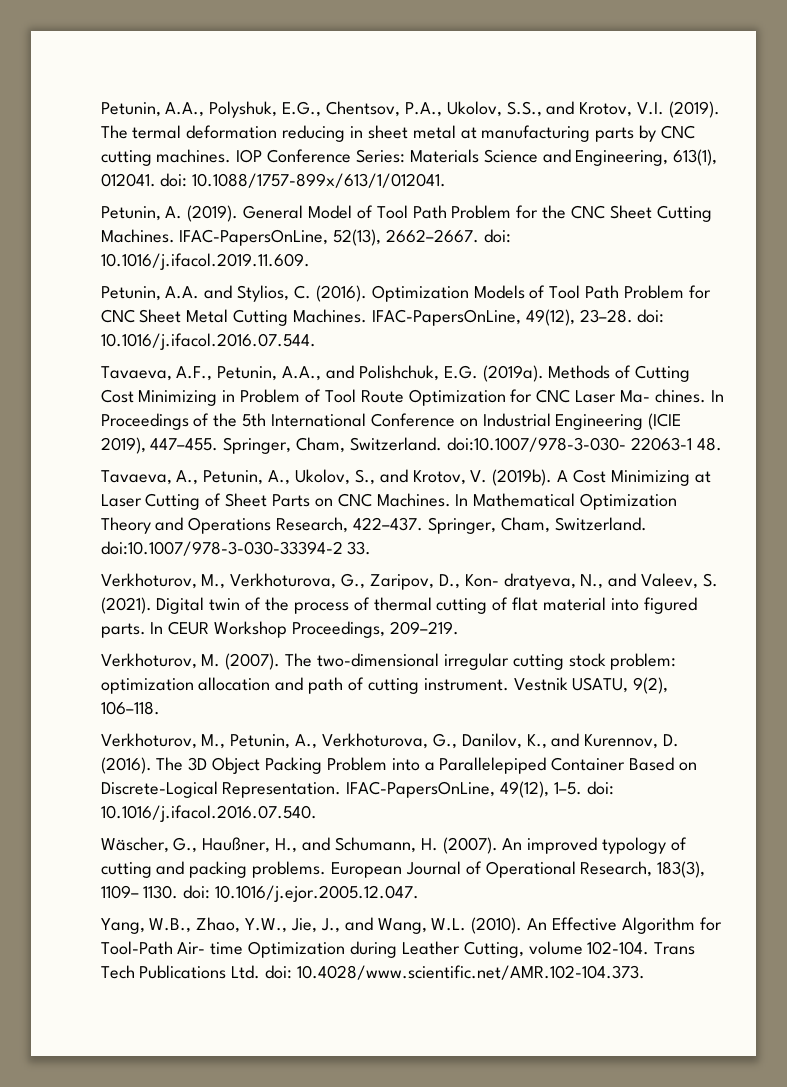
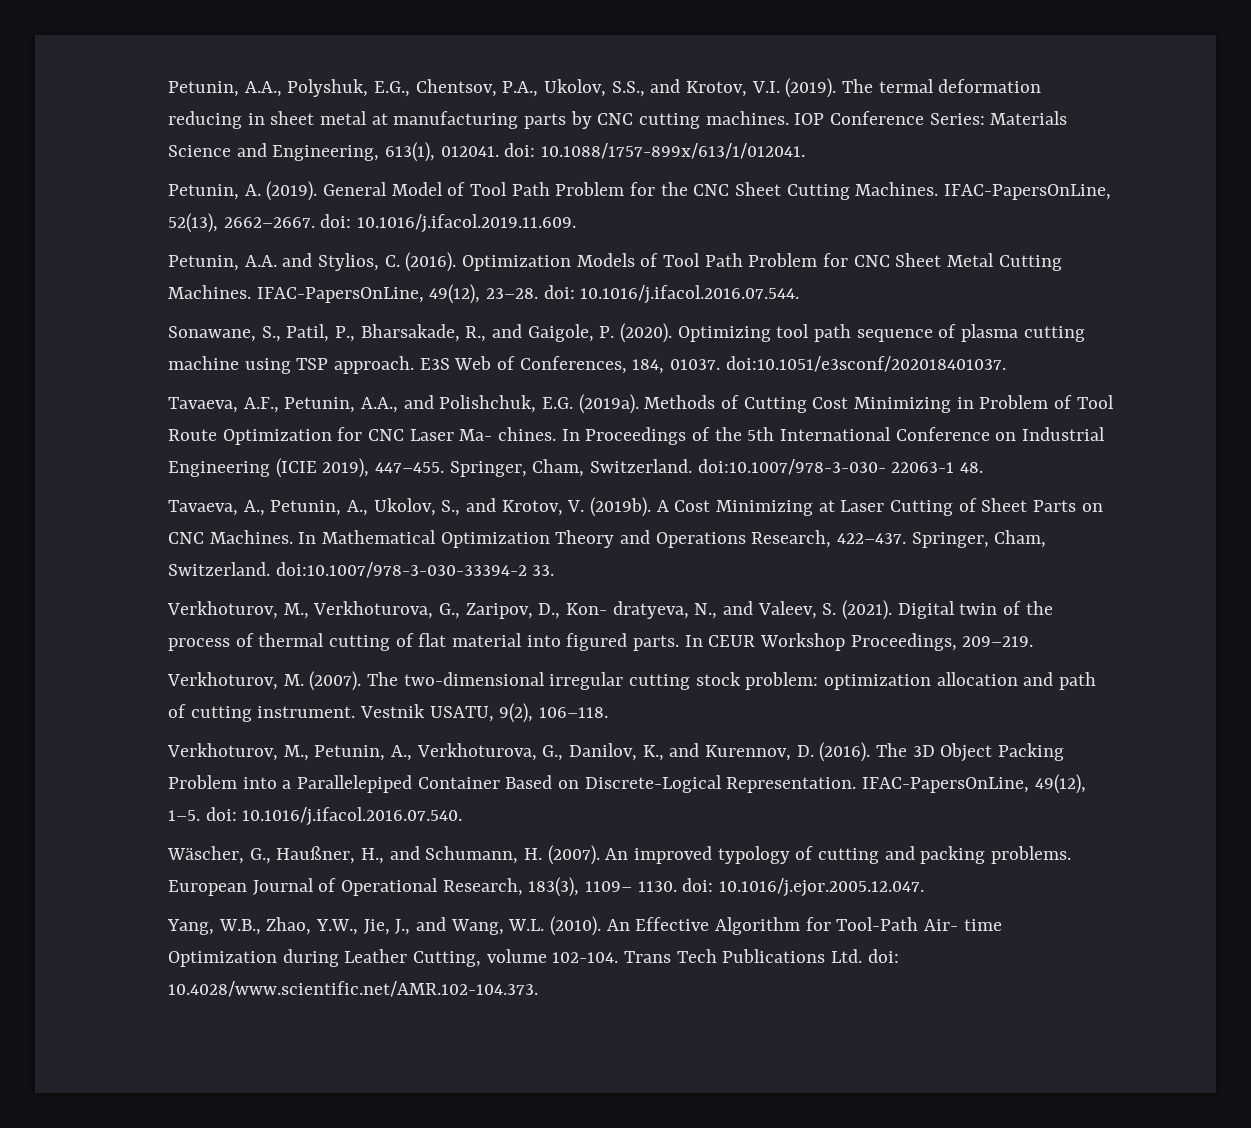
+ Sonawane, S., Patil, P., Bharsakade, R., and Gaigole, P. (2020). Optimizing tool path sequence of plasma cutting machine using TSP approach. E3S Web of Conferences, 184, 01037. doi:10.1051/e3sconf/202018401037.

